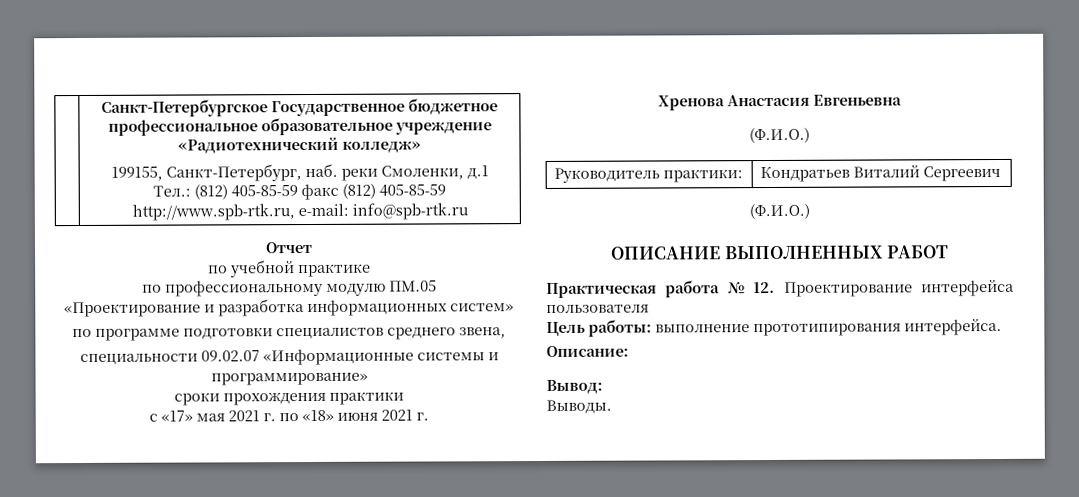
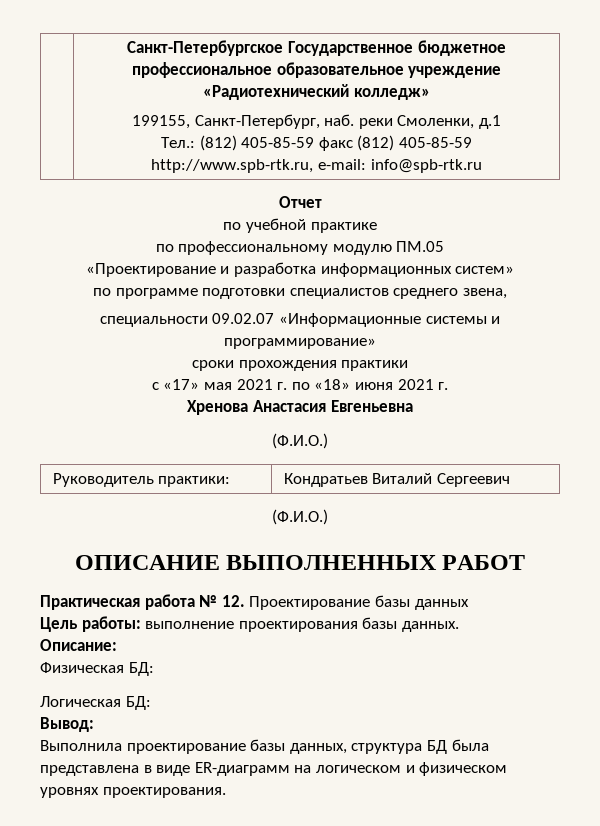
- Практическая работа № 12. Проектирование интерфейса пользователя
+ Практическая работа № 12. Проектирование базы данных
- Цель работы: выполнение прототипирования интерфейса.
+ Цель работы: выполнение проектирования базы данных.
  Описание:
+ Физическая БД:
+ Логическая БД:
  Вывод:
- Выводы.
+ Выполнила проектирование базы данных, структура БД была представлена в виде ER-диаграмм на логическом и физическом уровнях проектирования.

